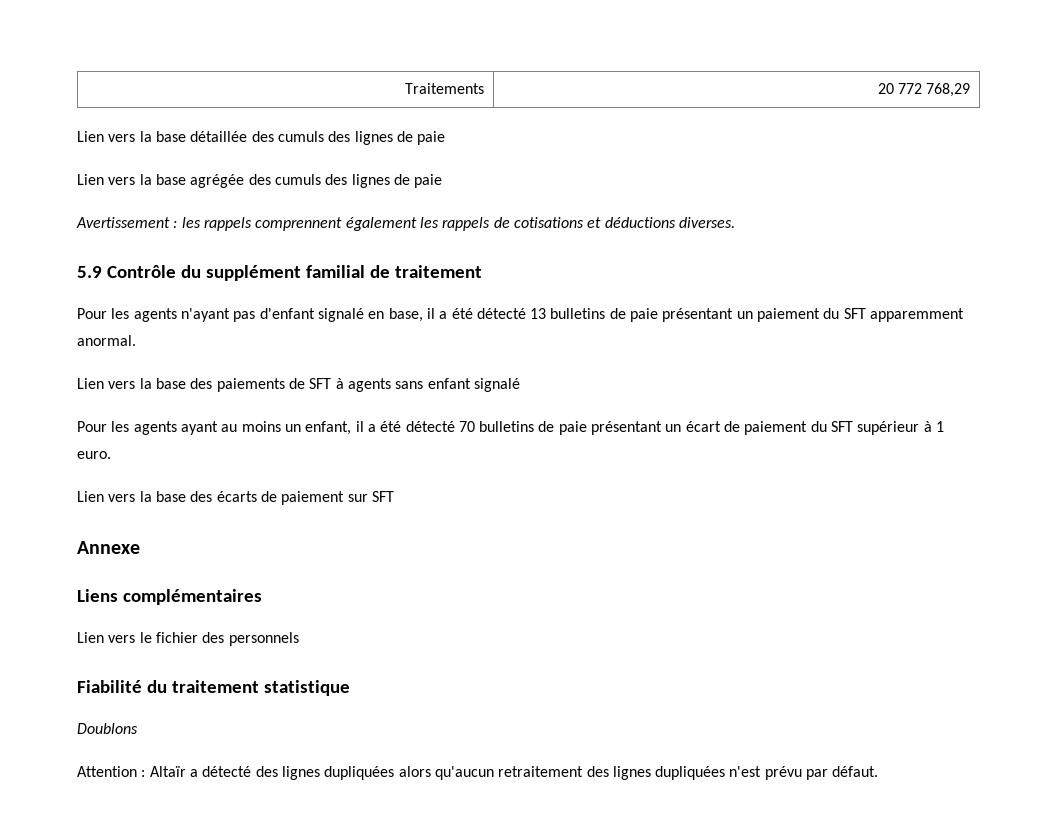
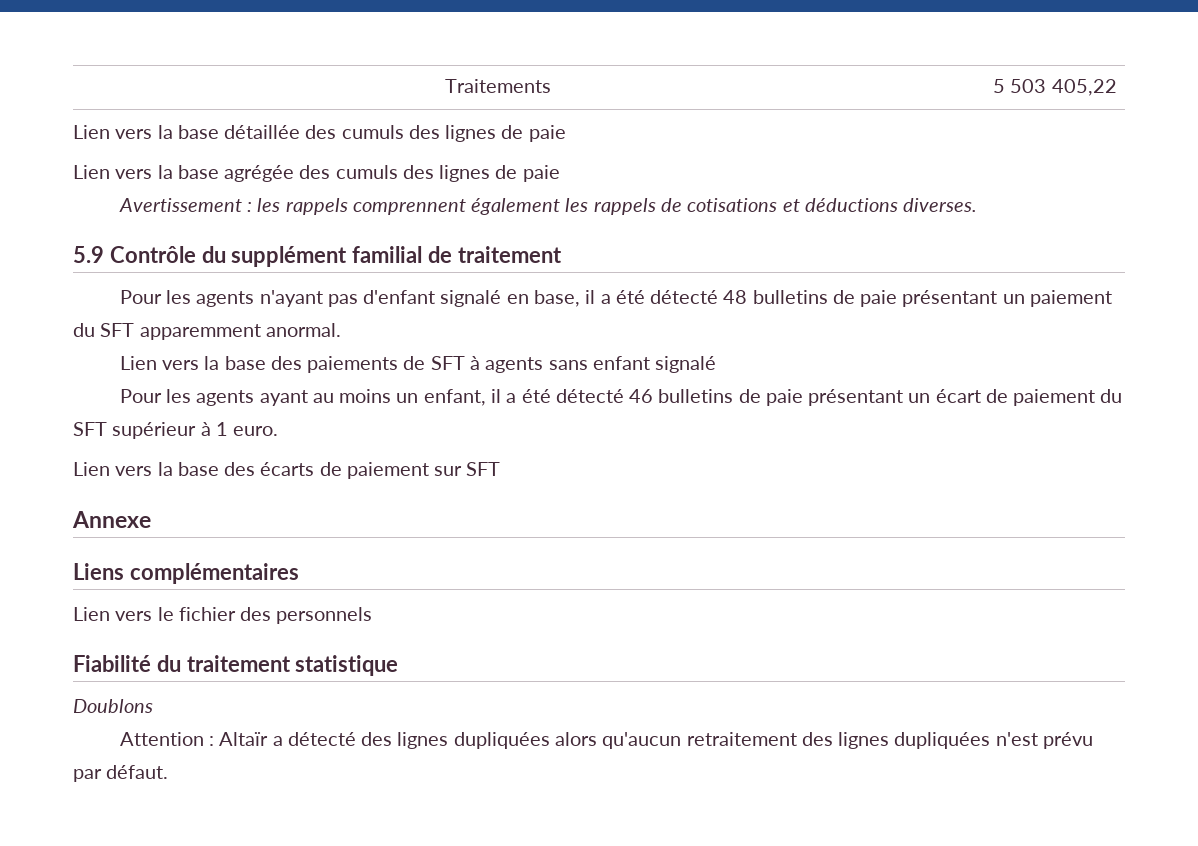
- Traitements | 20 772 768,29
+ Traitements | 5 503 405,22
- Pour les agents n'ayant pas d'enfant signalé en base, il a été détecté 13 bulletins de paie présentant un paiement du SFT apparemment anormal.
+ Pour les agents n'ayant pas d'enfant signalé en base, il a été détecté 48 bulletins de paie présentant un paiement du SFT apparemment anormal.
- Pour les agents ayant au moins un enfant, il a été détecté 70 bulletins de paie présentant un écart de paiement du SFT supérieur à 1 euro.
+ Pour les agents ayant au moins un enfant, il a été détecté 46 bulletins de paie présentant un écart de paiement du SFT supérieur à 1 euro.

